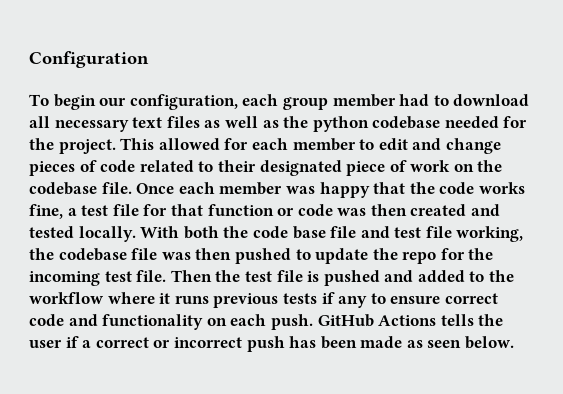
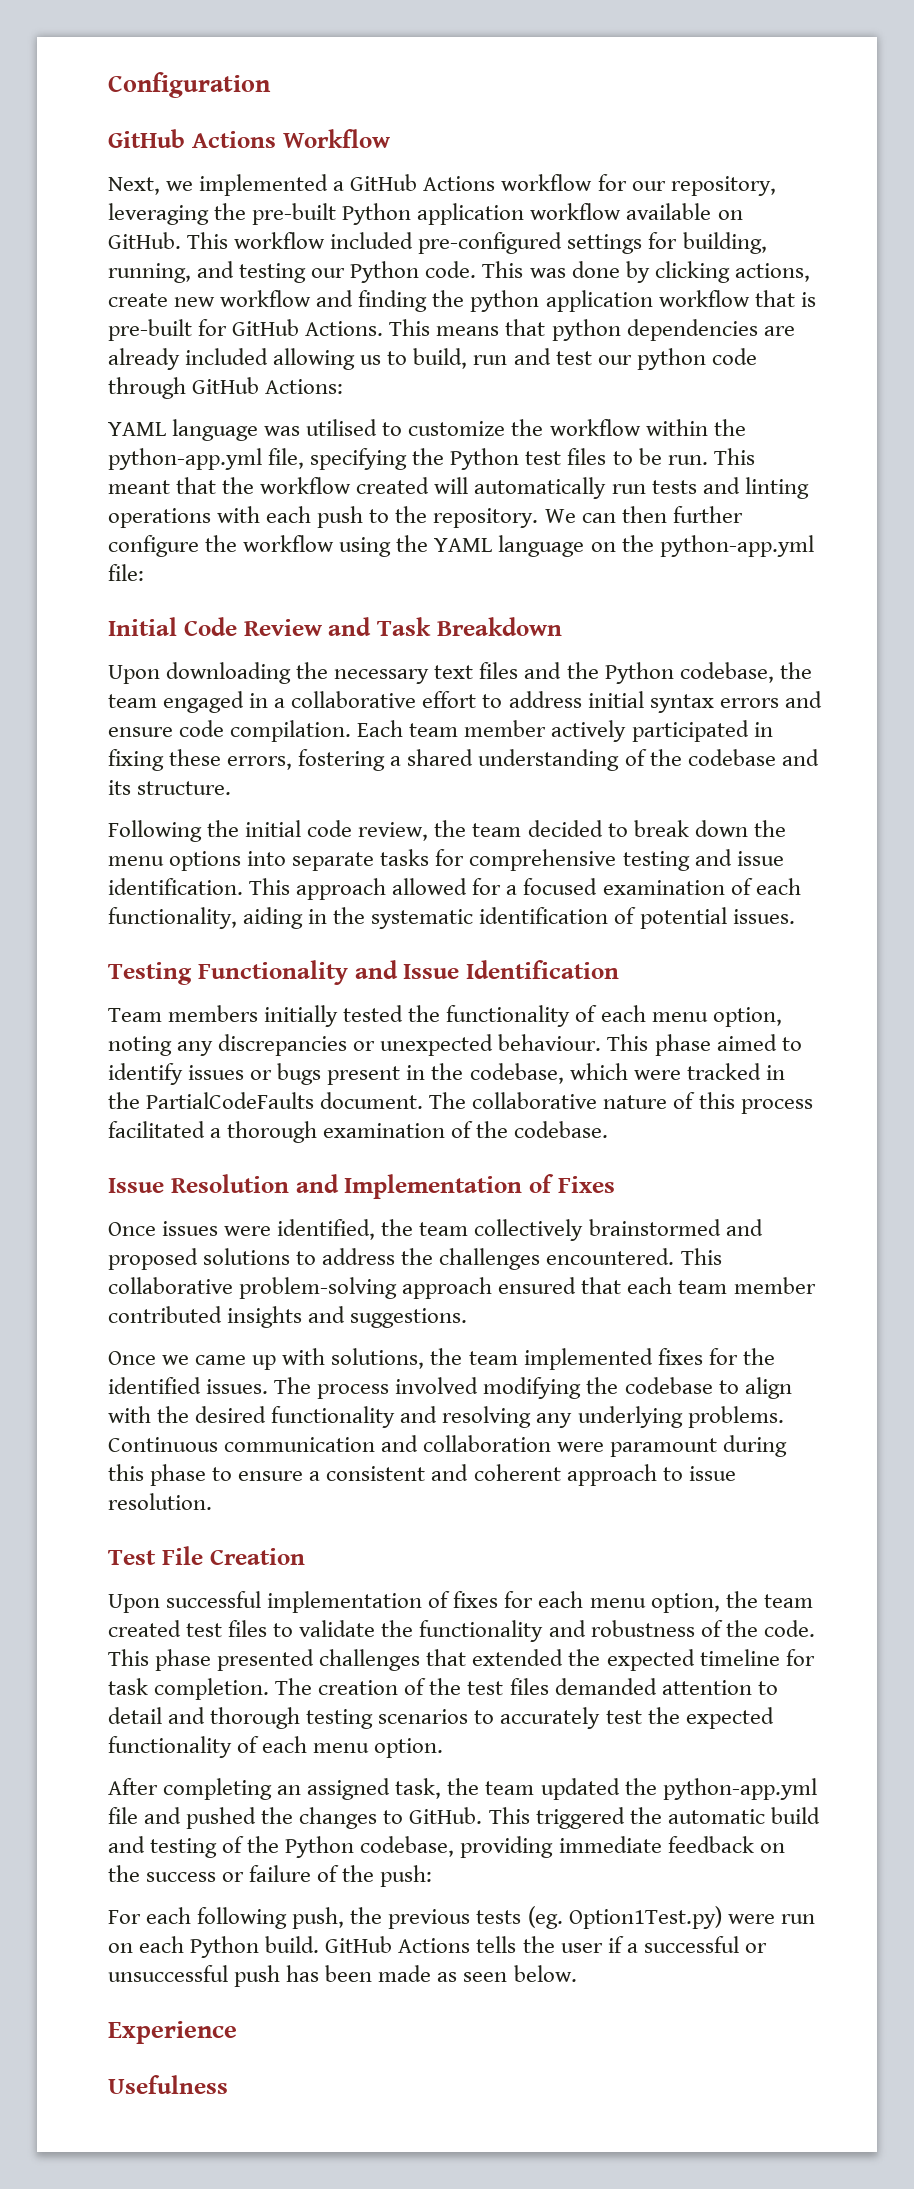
- To begin our configuration, each group member had to download all necessary text files as well as the python codebase needed for the project. This allowed for each member to edit and change pieces of code related to their designated piece of work on the codebase file. Once each member was happy that the code works fine, a test file for that function or code was then created and tested locally. With both the code base file and test file working, the codebase file was then pushed to update the repo for the incoming test file. Then the test file is pushed and added to the workflow where it runs previous tests if any to ensure correct code and functionality on each push.
+ GitHub Actions Workflow
+ Next, we implemented a GitHub Actions workflow for our repository, leveraging the pre-built Python application workflow available on GitHub. This workflow included pre-configured settings for building, running, and testing our Python code. This was done by clicking actions, create new workflow and finding the python application workflow that is pre-built for GitHub Actions. This means that python dependencies are already included allowing us to build, run and test our python code through GitHub Actions:
+ YAML language was utilised to customize the workflow within the python-app.yml file, specifying the Python test files to be run. This meant that the workflow created will automatically run tests and linting operations with each push to the repository. We can then further configure the workflow using the YAML language on the python-app.yml file:
+ Initial Code Review and Task Breakdown
+ Upon downloading the necessary text files and the Python codebase, the team engaged in a collaborative effort to address initial syntax errors and ensure code compilation. Each team member actively participated in fixing these errors, fostering a shared understanding of the codebase and its structure.
+ Following the initial code review, the team decided to break down the menu options into separate tasks for comprehensive testing and issue identification. This approach allowed for a focused examination of each functionality, aiding in the systematic identification of potential issues.
+ Testing Functionality and Issue Identification
+ Team members initially tested the functionality of each menu option, noting any discrepancies or unexpected behaviour. This phase aimed to identify issues or bugs present in the codebase, which were tracked in the PartialCodeFaults document. The collaborative nature of this process facilitated a thorough examination of the codebase.
+ Issue Resolution and Implementation of Fixes
+ Once issues were identified, the team collectively brainstormed and proposed solutions to address the challenges encountered. This collaborative problem-solving approach ensured that each team member contributed insights and suggestions.
+ Once we came up with solutions, the team implemented fixes for the identified issues. The process involved modifying the codebase to align with the desired functionality and resolving any underlying problems. Continuous communication and collaboration were paramount during this phase to ensure a consistent and coherent approach to issue resolution.
+ Test File Creation
+ Upon successful implementation of fixes for each menu option, the team created test files to validate the functionality and robustness of the code. This phase presented challenges that extended the expected timeline for task completion. The creation of the test files demanded attention to detail and thorough testing scenarios to accurately test the expected functionality of each menu option.
+ After completing an assigned task, the team updated the python-app.yml file and pushed the changes to GitHub. This triggered the automatic build and testing of the Python codebase, providing immediate feedback on the success or failure of the push:
+ For each following push, the previous tests (eg. Option1Test.py) were run on each Python build.
- GitHub Actions tells the user if a correct or incorrect push has been made as seen below.
+ GitHub Actions tells the user if a successful or unsuccessful push has been made as seen below.
+ Experience
+ Usefulness

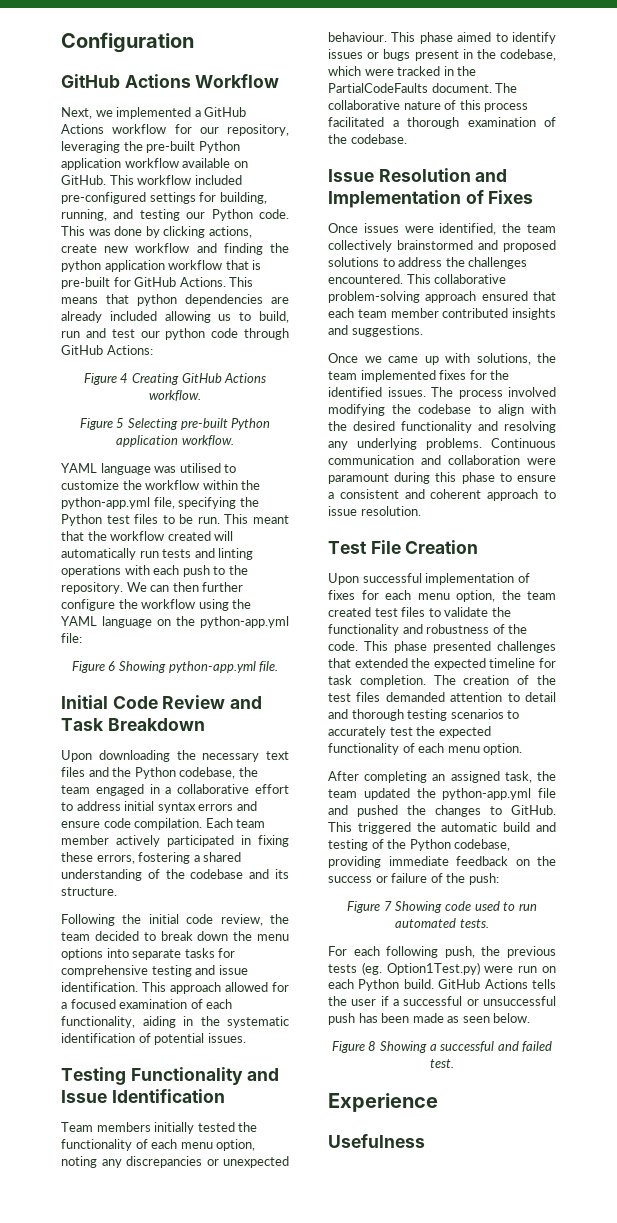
+ Figure 4 Creating GitHub Actions workflow.
+ Figure 5 Selecting pre-built Python application workflow.
+ Figure 6 Showing python-app.yml file.
+ Figure 7 Showing code used to run automated tests.
+ Figure 8 Showing a successful and failed test.

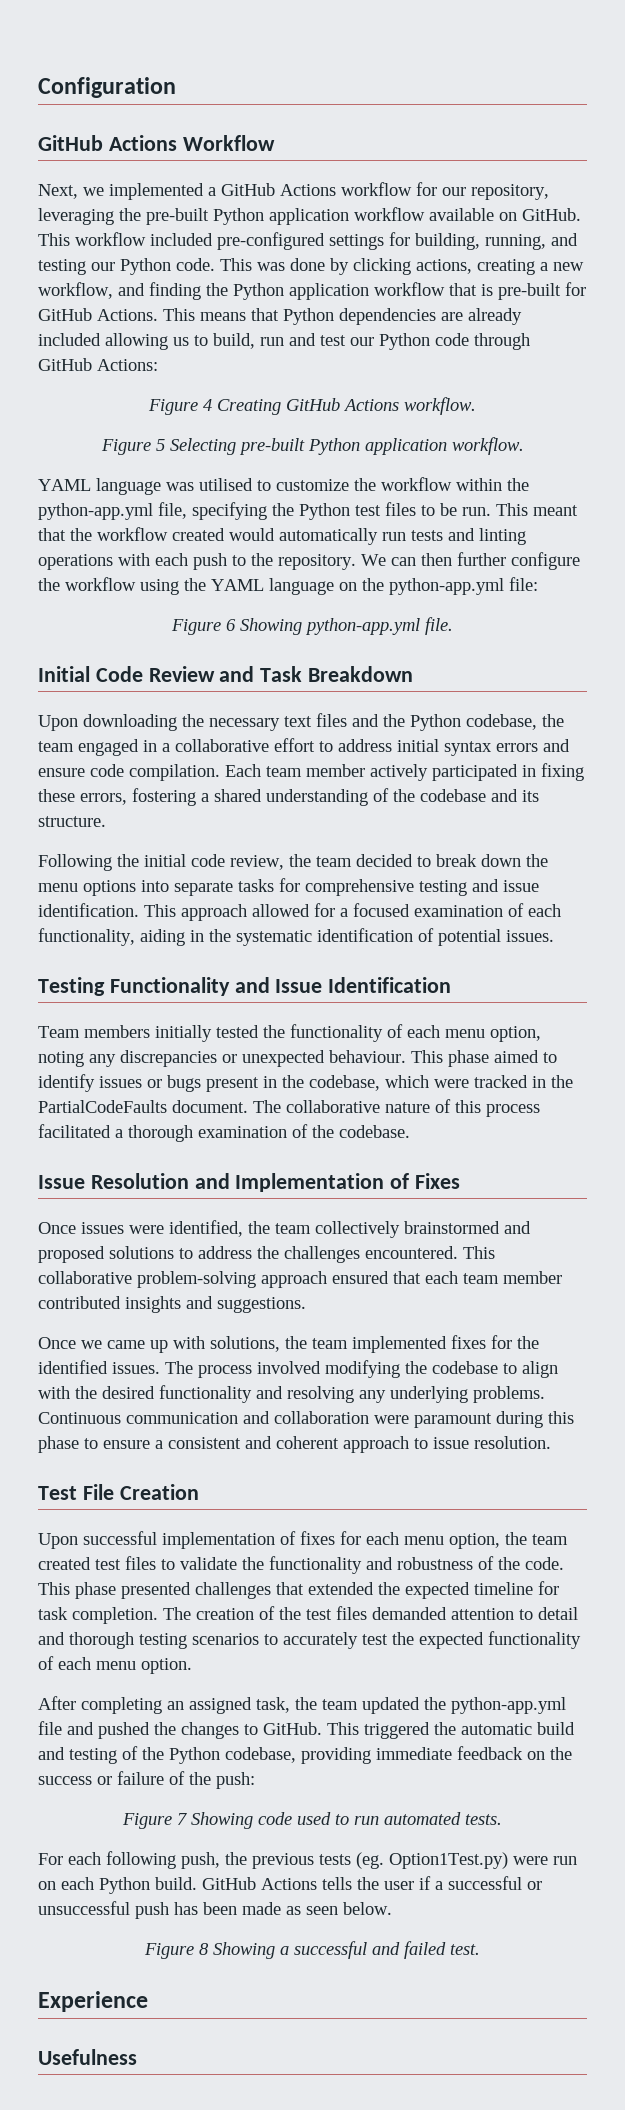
- This was done by clicking actions, create new workflow and finding the python application workflow that is pre-built for GitHub Actions.
+ This was done by clicking actions, creating a new workflow, and finding the Python application workflow that is pre-built for GitHub Actions.
- This means that python dependencies are already included allowing us to build, run and test our python code through GitHub Actions:
+ This means that Python dependencies are already included allowing us to build, run and test our Python code through GitHub Actions:
- This meant that the workflow created will automatically run tests and linting operations with each push to the repository.
+ This meant that the workflow created would automatically run tests and linting operations with each push to the repository.

